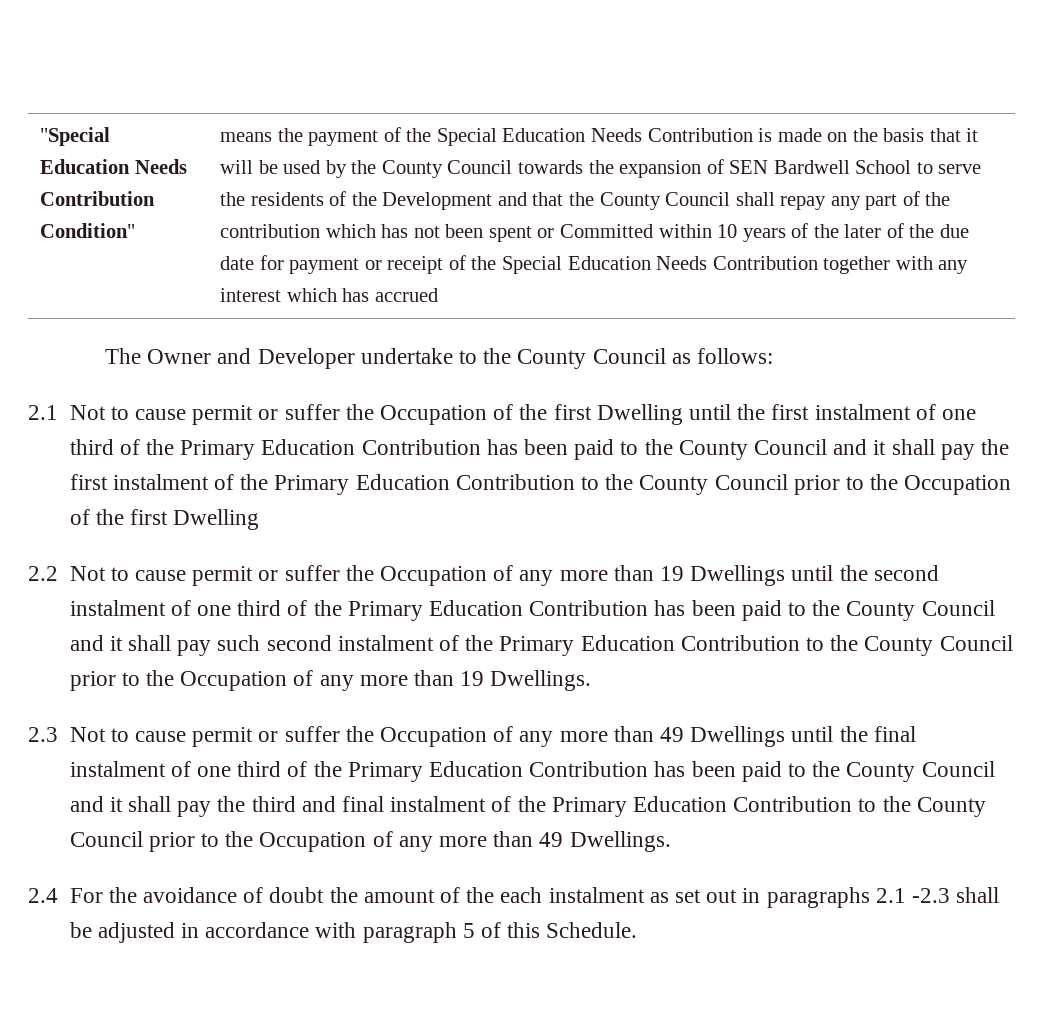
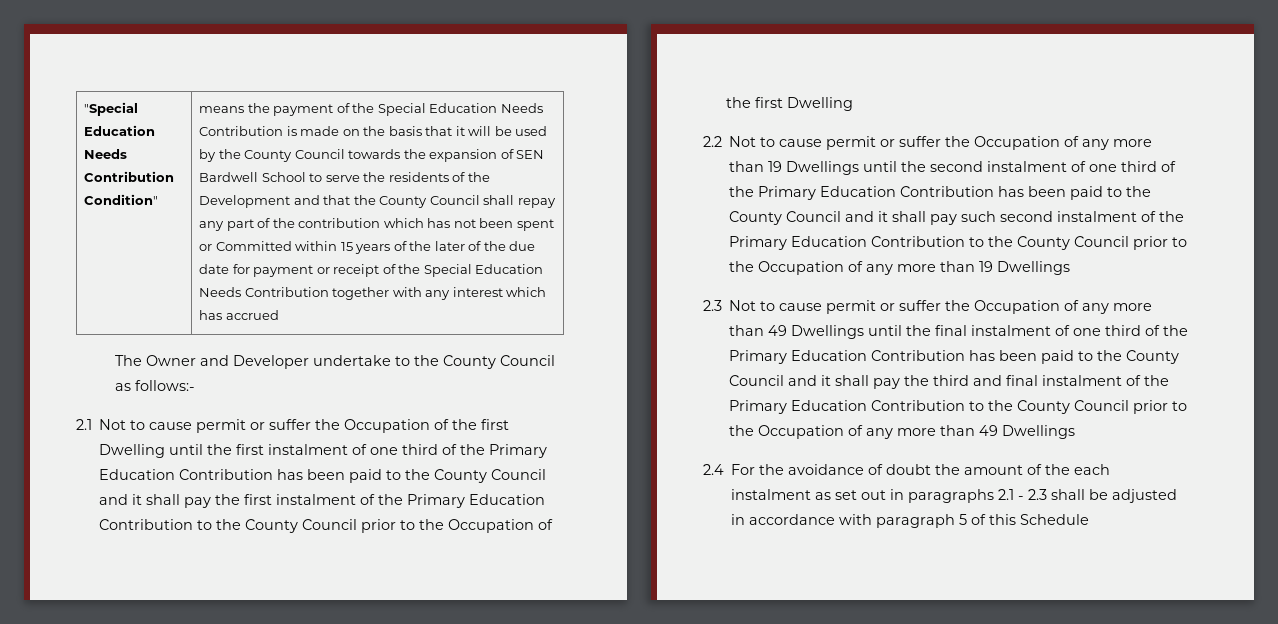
- means the payment of the Special Education Needs Contribution is made on the basis that it will be used by the County Council towards the expansion of SEN Bardwell School to serve the residents of the Development and that the County Council shall repay any part of the contribution which has not been spent or Committed within 10 years of the later of the due date for payment or receipt of the Special Education Needs Contribution together with any interest which has accrued
+ means the payment of the Special Education Needs Contribution is made on the basis that it will be used by the County Council towards the expansion of SEN Bardwell School to serve the residents of the Development and that the County Council shall repay any part of the contribution which has not been spent or Committed within 15 years of the later of the due date for payment or receipt of the Special Education Needs Contribution together with any interest which has accrued
- The Owner and Developer undertake to the County Council as follows:
+ The Owner and Developer undertake to the County Council as follows:-
- 2.2 Not to cause permit or suffer the Occupation of any more than 19 Dwellings until the second instalment of one third of the Primary Education Contribution has been paid to the County Council and it shall pay such second instalment of the Primary Education Contribution to the County Council prior to the Occupation of any more than 19 Dwellings.
+ 2.2 Not to cause permit or suffer the Occupation of any more than 19 Dwellings until the second instalment of one third of the Primary Education Contribution has been paid to the County Council and it shall pay such second instalment of the Primary Education Contribution to the County Council prior to the Occupation of any more than 19 Dwellings
- 2.3 Not to cause permit or suffer the Occupation of any more than 49 Dwellings until the final instalment of one third of the Primary Education Contribution has been paid to the County Council and it shall pay the third and final instalment of the Primary Education Contribution to the County Council prior to the Occupation of any more than 49 Dwellings.
+ 2.3 Not to cause permit or suffer the Occupation of any more than 49 Dwellings until the final instalment of one third of the Primary Education Contribution has been paid to the County Council and it shall pay the third and final instalment of the Primary Education Contribution to the County Council prior to the Occupation of any more than 49 Dwellings
- 2.4 For the avoidance of doubt the amount of the each instalment as set out in paragraphs 2.1 -2.3 shall be adjusted in accordance with paragraph 5 of this Schedule.
+ 2.4 For the avoidance of doubt the amount of the each instalment as set out in paragraphs 2.1 - 2.3 shall be adjusted in accordance with paragraph 5 of this Schedule

